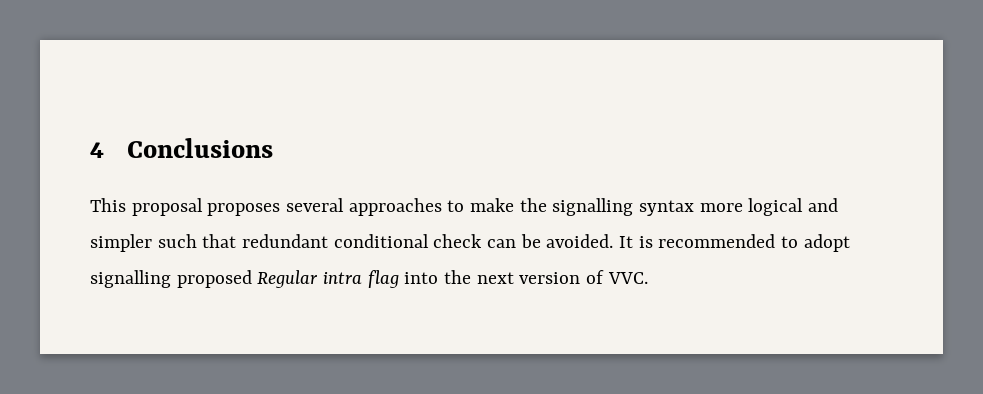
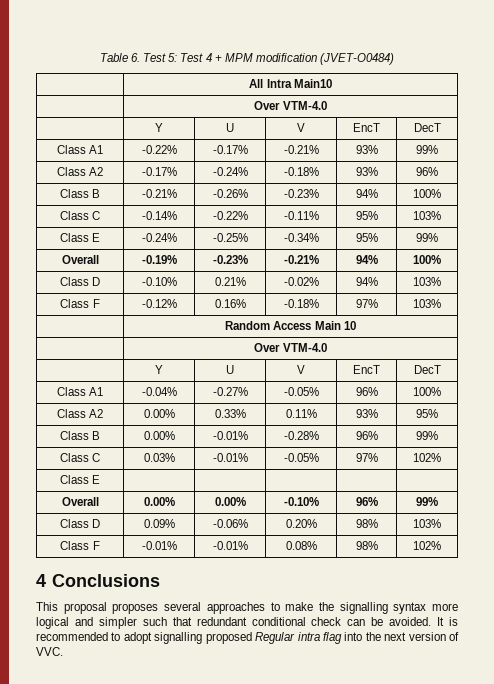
+ Table 6. Test 5: Test 4 + MPM modification (JVET-O0484)
+ | All Intra Main10
+ | Over VTM-4.0
+ | Y | U | V | EncT | DecT
+ Class A1 | -0.22% | -0.17% | -0.21% | 93% | 99%
+ Class A2 | -0.17% | -0.24% | -0.18% | 93% | 96%
+ Class B | -0.21% | -0.26% | -0.23% | 94% | 100%
+ Class C | -0.14% | -0.22% | -0.11% | 95% | 103%
+ Class E | -0.24% | -0.25% | -0.34% | 95% | 99%
+ Overall | -0.19% | -0.23% | -0.21% | 94% | 100%
+ Class D | -0.10% | 0.21% | -0.02% | 94% | 103%
+ Class F | -0.12% | 0.16% | -0.18% | 97% | 103%
+ | Random Access Main 10
+ | Over VTM-4.0
+ | Y | U | V | EncT | DecT
+ Class A1 | -0.04% | -0.27% | -0.05% | 96% | 100%
+ Class A2 | 0.00% | 0.33% | 0.11% | 93% | 95%
+ Class B | 0.00% | -0.01% | -0.28% | 96% | 99%
+ Class C | 0.03% | -0.01% | -0.05% | 97% | 102%
+ Class E | | | | |
+ Overall | 0.00% | 0.00% | -0.10% | 96% | 99%
+ Class D | 0.09% | -0.06% | 0.20% | 98% | 103%
+ Class F | -0.01% | -0.01% | 0.08% | 98% | 102%

